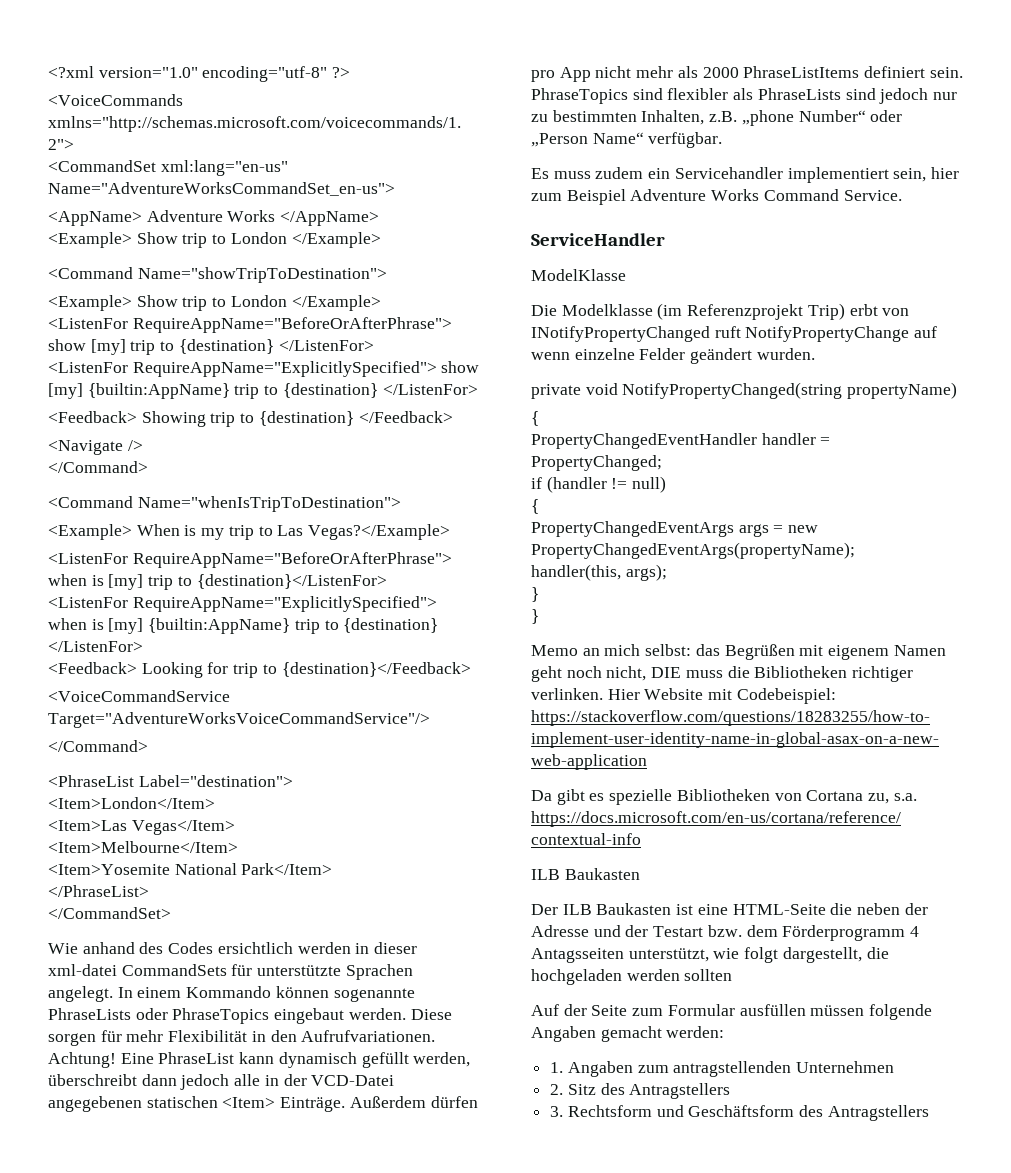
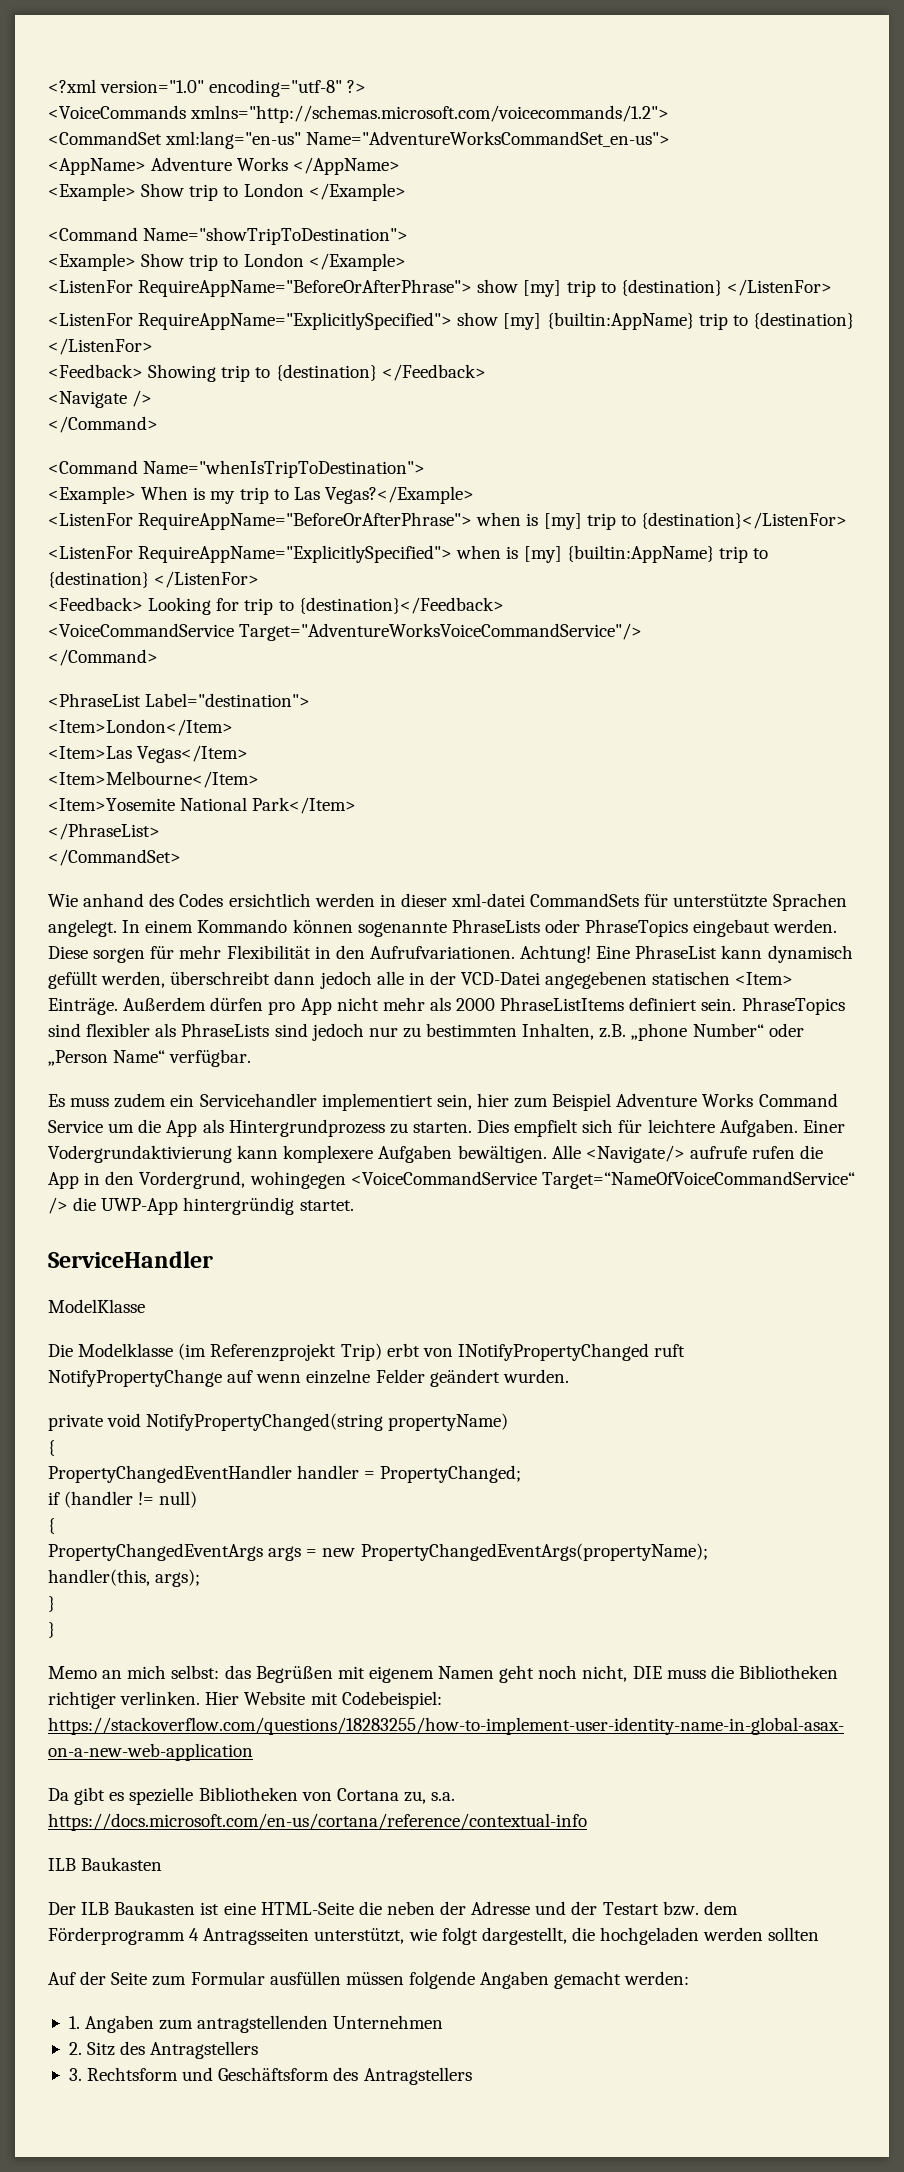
- Es muss zudem ein Servicehandler implementiert sein, hier zum Beispiel Adventure Works Command Service.
+ Es muss zudem ein Servicehandler implementiert sein, hier zum Beispiel Adventure Works Command Service um die App als Hintergrundprozess zu starten. Dies empfielt sich für leichtere Aufgaben. Einer Vodergrundaktivierung kann komplexere Aufgaben bewältigen. Alle <Navigate/> aufrufe rufen die App in den Vordergrund, wohingegen <VoiceCommandService Target=“NameOfVoiceCommandService“ /> die UWP-App hintergründig startet.
- Der ILB Baukasten ist eine HTML-Seite die neben der Adresse und der Testart bzw. dem Förderprogramm 4 Antagsseiten unterstützt, wie folgt dargestellt, die hochgeladen werden sollten
+ Der ILB Baukasten ist eine HTML-Seite die neben der Adresse und der Testart bzw. dem Förderprogramm 4 Antragsseiten unterstützt, wie folgt dargestellt, die hochgeladen werden sollten

